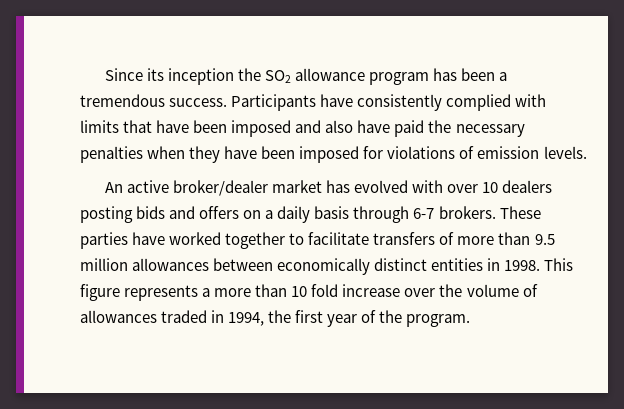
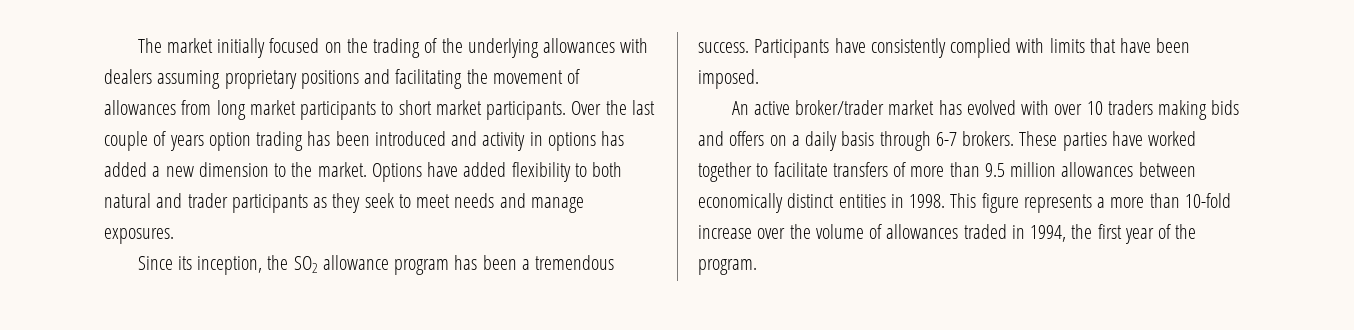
+ The market initially focused on the trading of the underlying allowances with dealers assuming proprietary positions and facilitating the movement of allowances from long market participants to short market participants. Over the last couple of years option trading has been introduced and activity in options has added a new dimension to the market. Options have added flexibility to both natural and trader participants as they seek to meet needs and manage exposures.
- Since its inception the SO2 allowance program has been a tremendous success.
+ Since its inception, the SO2 allowance program has been a tremendous success.
- Participants have consistently complied with limits that have been imposed and also have paid the necessary penalties when they have been imposed for violations of emission levels.
+ Participants have consistently complied with limits that have been imposed.
- An active broker/dealer market has evolved with over 10 dealers posting bids and offers on a daily basis through 6-7 brokers.
+ An active broker/trader market has evolved with over 10 traders making bids and offers on a daily basis through 6-7 brokers.
- This figure represents a more than 10 fold increase over the volume of allowances traded in 1994, the first year of the program.
+ This figure represents a more than 10-fold increase over the volume of allowances traded in 1994, the first year of the program.

